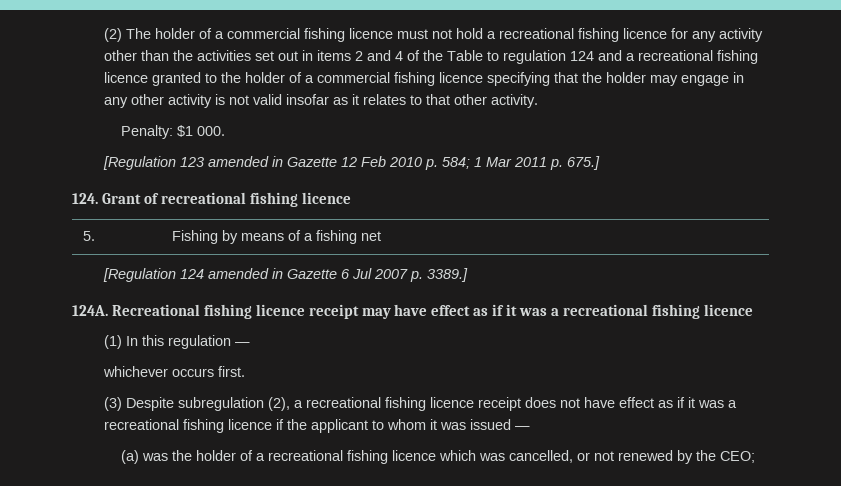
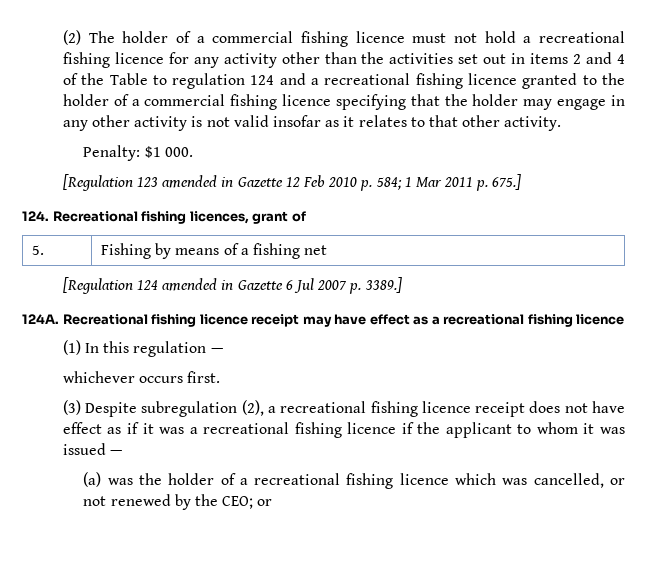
- 124. Grant of recreational fishing licence
+ 124. Recreational fishing licences, grant of
- Recreational fishing licence receipt may have effect as if it was a recreational fishing licence
+ Recreational fishing licence receipt may have effect as a recreational fishing licence
- (a) was the holder of a recreational fishing licence which was cancelled, or not renewed by the CEO;
+ (a) was the holder of a recreational fishing licence which was cancelled, or not renewed by the CEO; or

